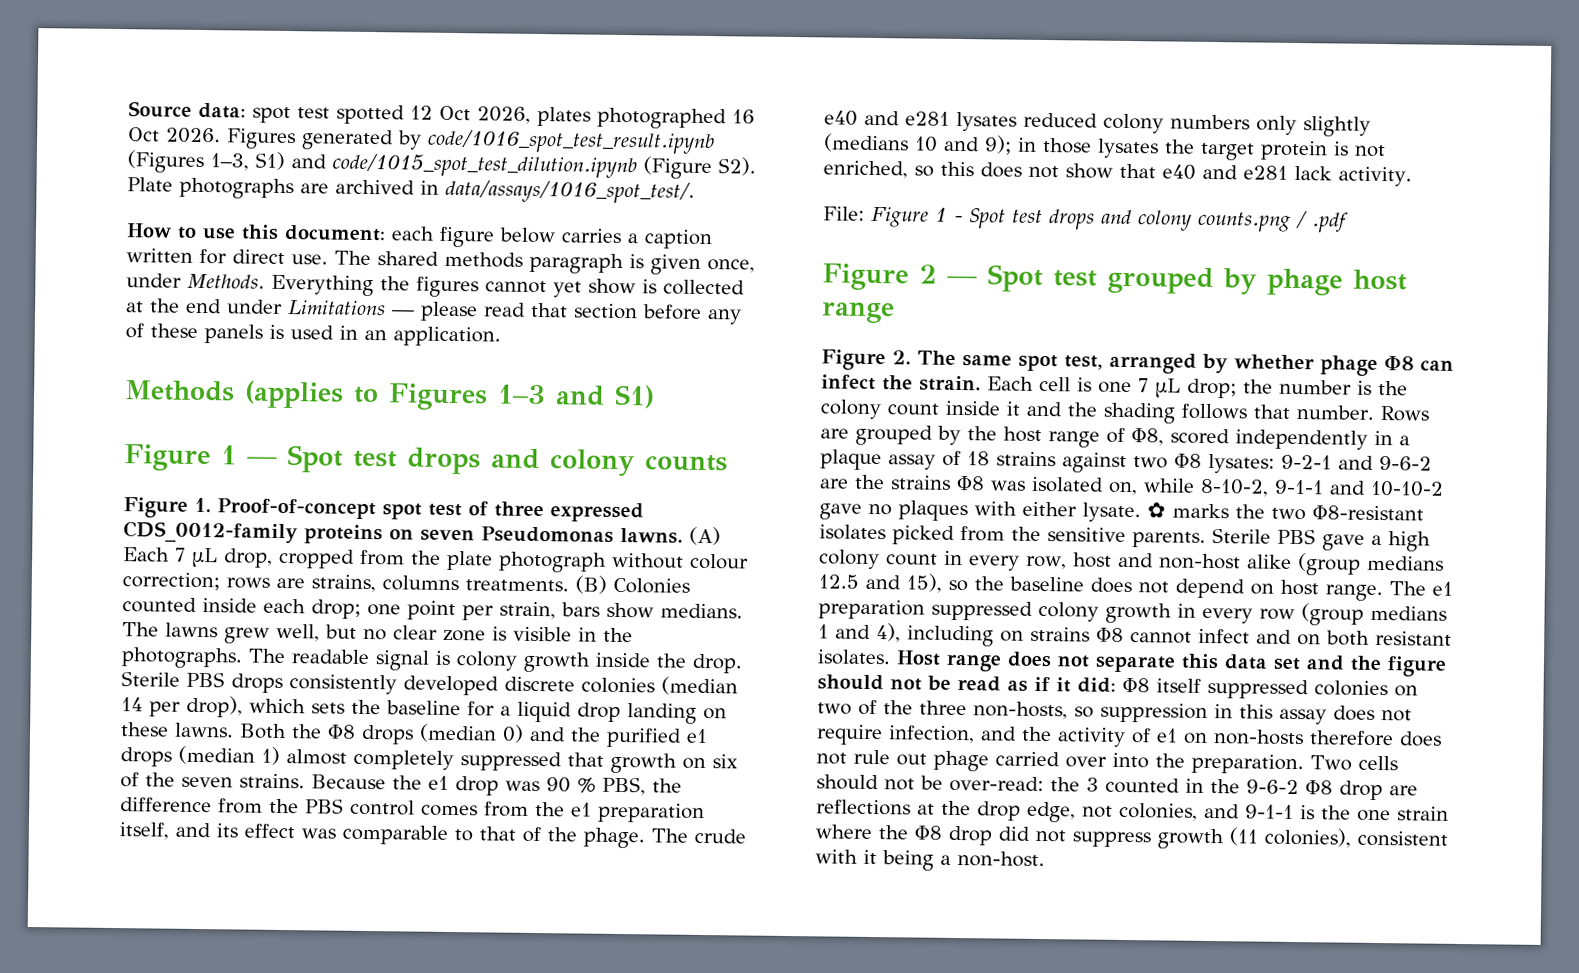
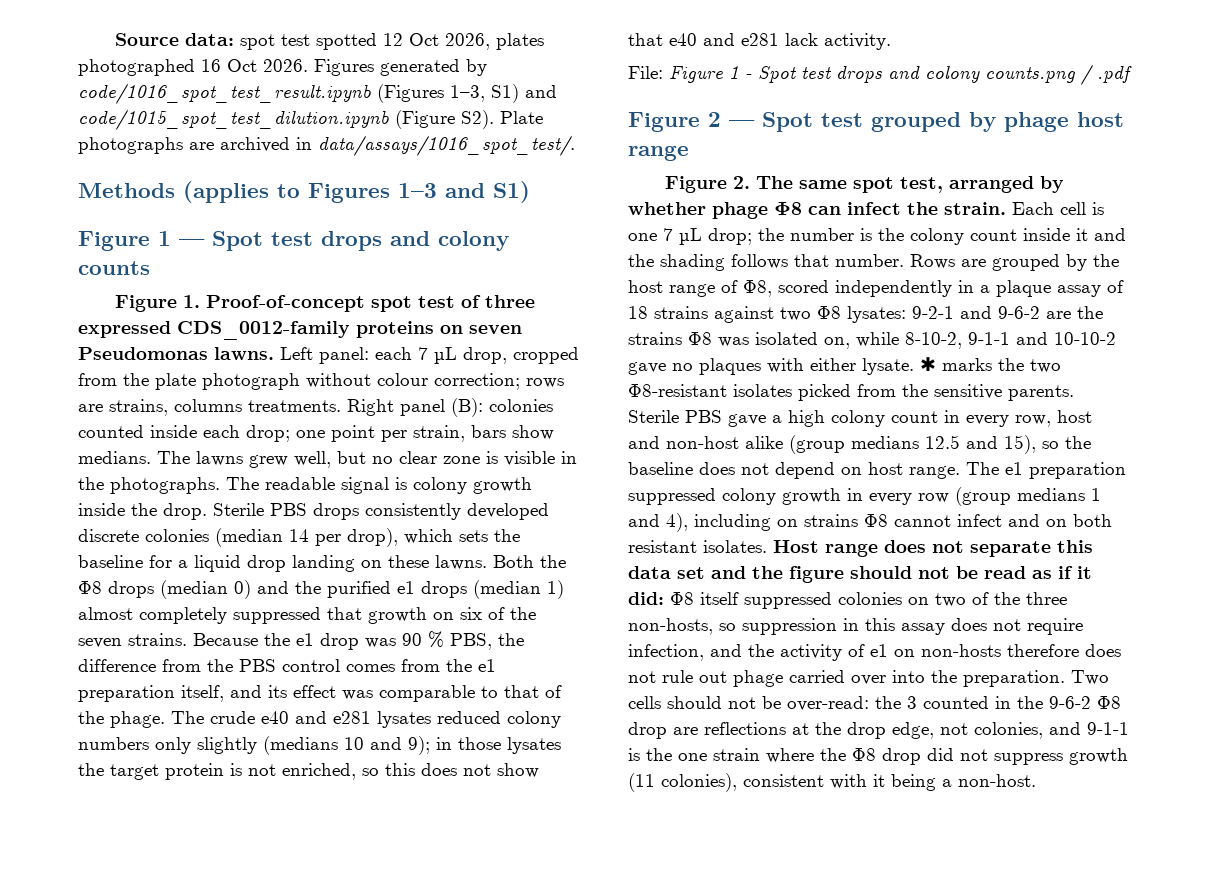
- How to use this document: each figure below carries a caption written for direct use. The shared methods paragraph is given once, under Methods. Everything the figures cannot yet show is collected at the end under Limitations — please read that section before any of these panels is used in an application.
- (A) Each 7 µL drop, cropped from the plate photograph without colour correction; rows are strains, columns treatments.
+ Left panel: each 7 µL drop, cropped from the plate photograph without colour correction; rows are strains, columns treatments.
- (B) Colonies counted inside each drop; one point per strain, bars show medians.
+ Right panel (B): colonies counted inside each drop; one point per strain, bars show medians.
- ✿ marks the two Φ8-resistant isolates picked from the sensitive parents.
+ ✱ marks the two Φ8-resistant isolates picked from the sensitive parents.

